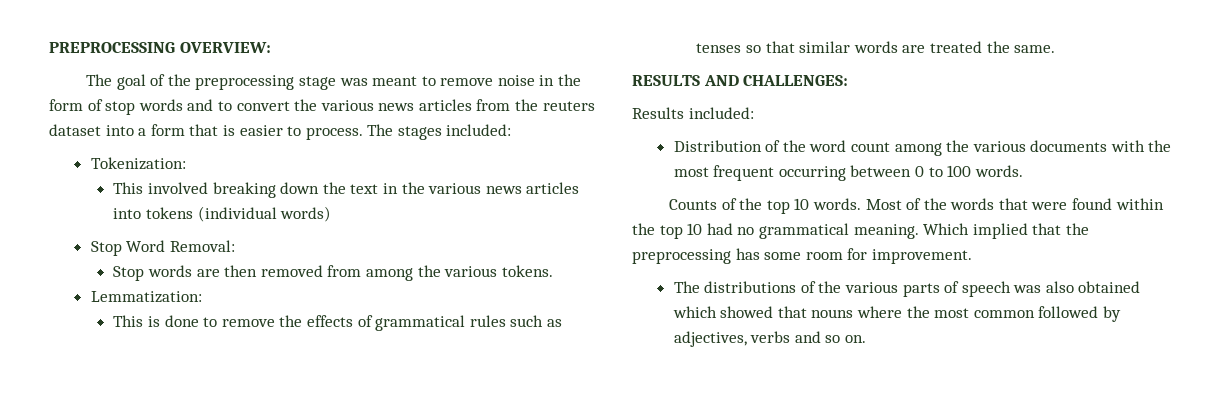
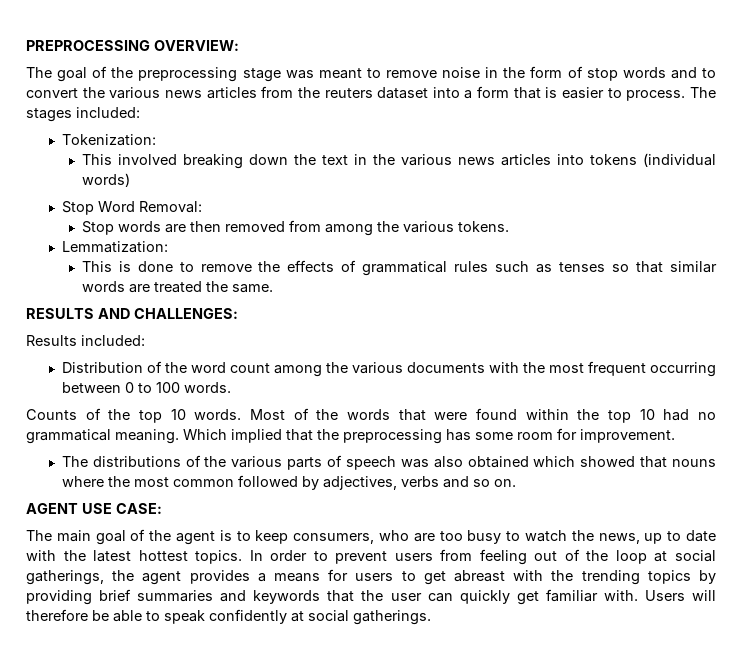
+ AGENT USE CASE:
+ The main goal of the agent is to keep consumers, who are too busy to watch the news, up to date with the latest hottest topics. In order to prevent users from feeling out of the loop at social gatherings, the agent provides a means for users to get abreast with the trending topics by providing brief summaries and keywords that the user can quickly get familiar with. Users will therefore be able to speak confidently at social gatherings.

